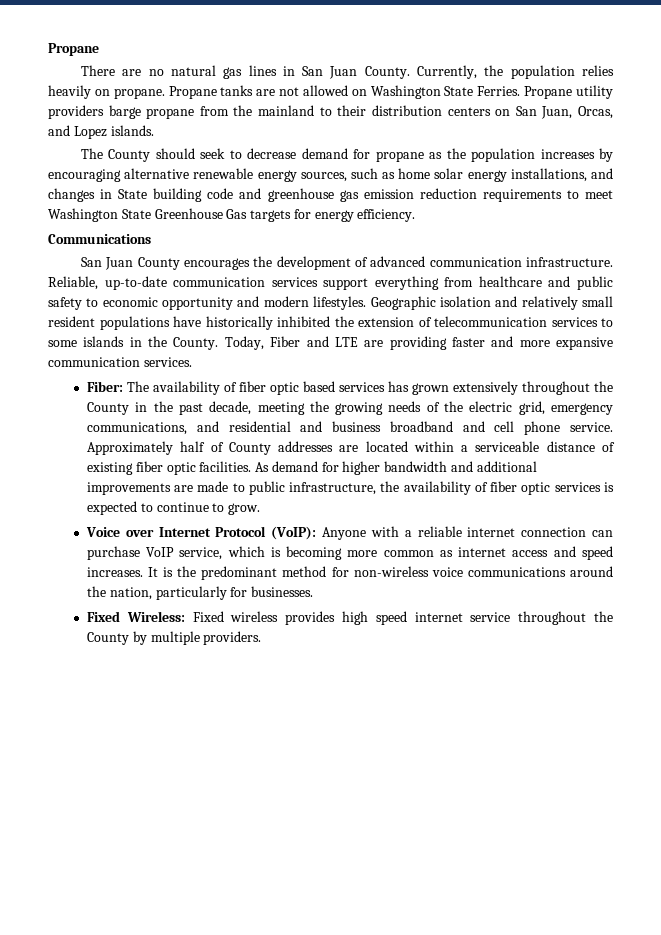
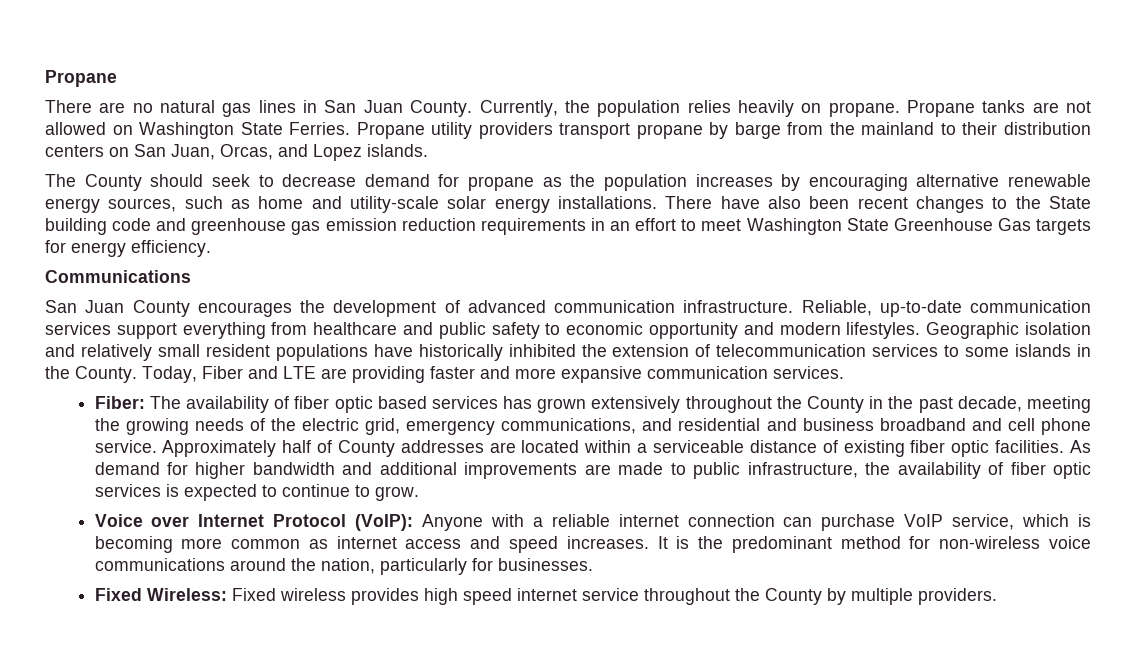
- Propane utility providers barge propane from the mainland to their distribution centers on San Juan, Orcas, and Lopez islands.
+ Propane utility providers transport propane by barge from the mainland to their distribution centers on San Juan, Orcas, and Lopez islands.
- The County should seek to decrease demand for propane as the population increases by encouraging alternative renewable energy sources, such as home solar energy installations, and changes in State building code and greenhouse gas emission reduction requirements to meet Washington State Greenhouse Gas targets for energy efficiency.
+ The County should seek to decrease demand for propane as the population increases by encouraging alternative renewable energy sources, such as home and utility-scale solar energy installations. There have also been recent changes to the State building code and greenhouse gas emission reduction requirements in an effort to meet Washington State Greenhouse Gas targets for energy efficiency.

